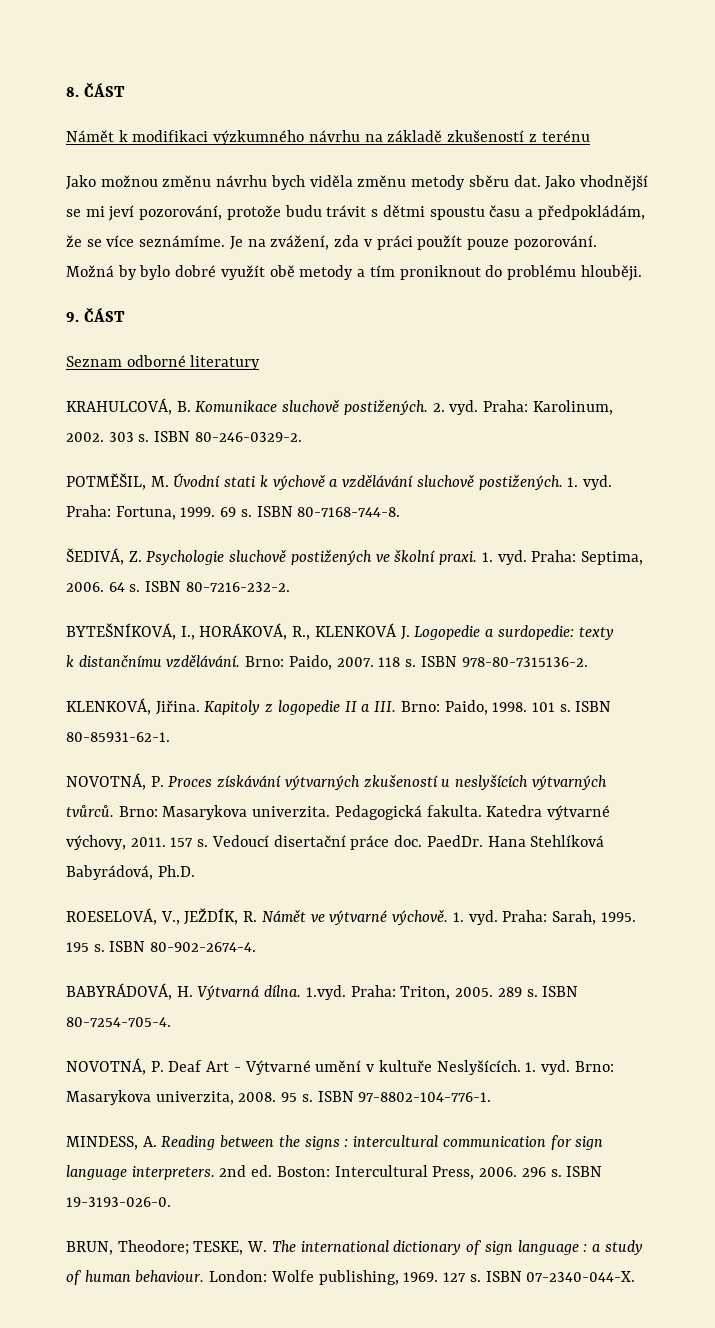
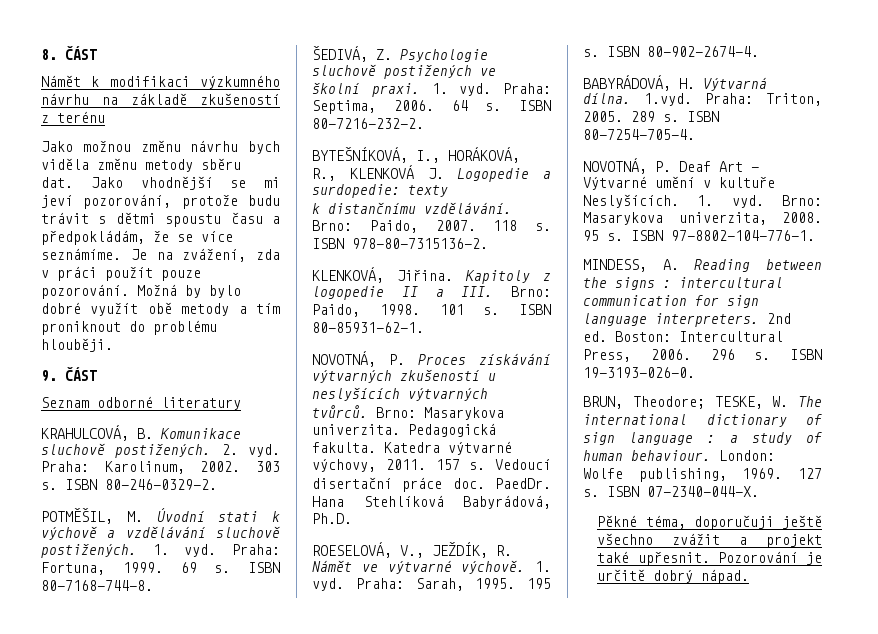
+ Pěkné téma, doporučuji ještě všechno zvážit a projekt také upřesnit. Pozorování je určitě dobrý nápad.

